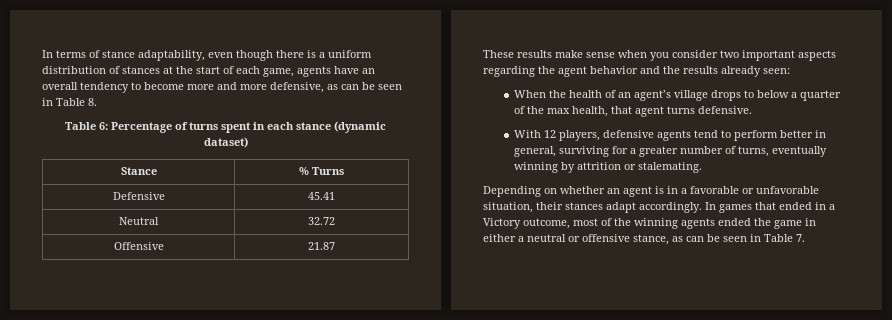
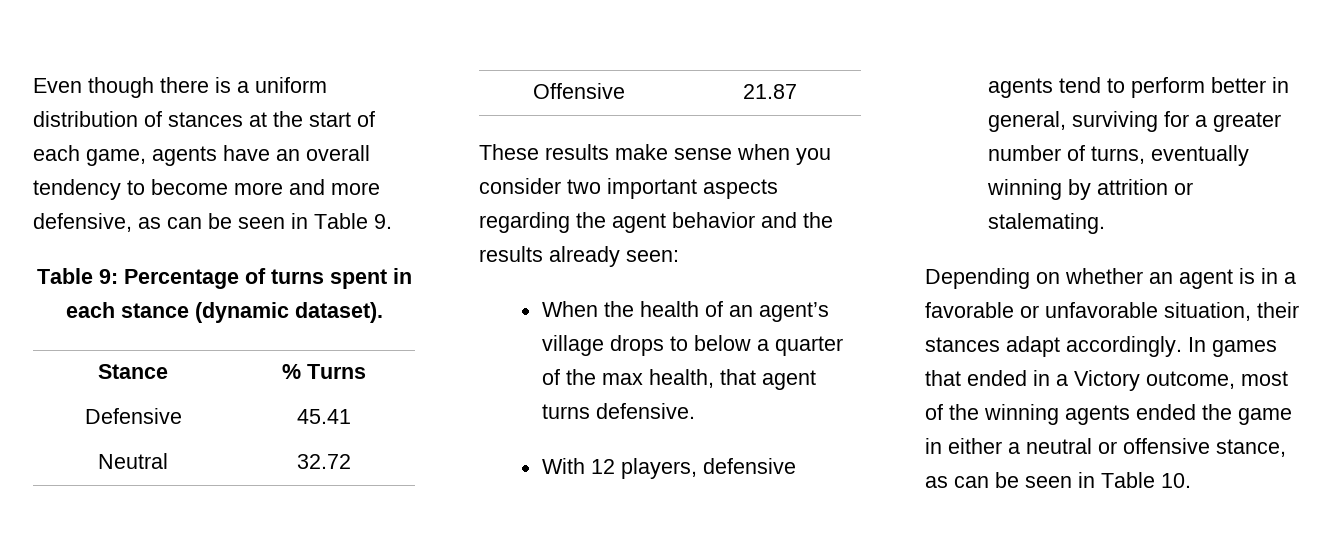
- In terms of stance adaptability, even though there is a uniform distribution of stances at the start of each game, agents have an overall tendency to become more and more defensive, as can be seen in Table 8.
- Table 6: Percentage of turns spent in each stance (dynamic dataset)
+ Even though there is a uniform distribution of stances at the start of each game, agents have an overall tendency to become more and more defensive, as can be seen in Table 9.
+ Table 9: Percentage of turns spent in each stance (dynamic dataset).
- In games that ended in a Victory outcome, most of the winning agents ended the game in either a neutral or offensive stance, as can be seen in Table 7.
+ In games that ended in a Victory outcome, most of the winning agents ended the game in either a neutral or offensive stance, as can be seen in Table 10.

